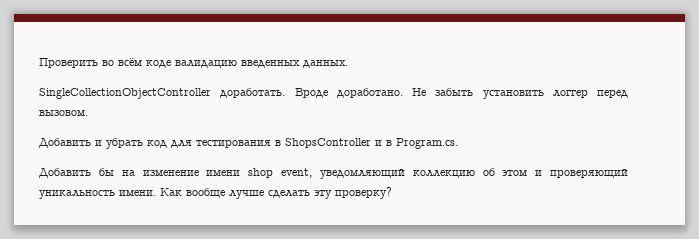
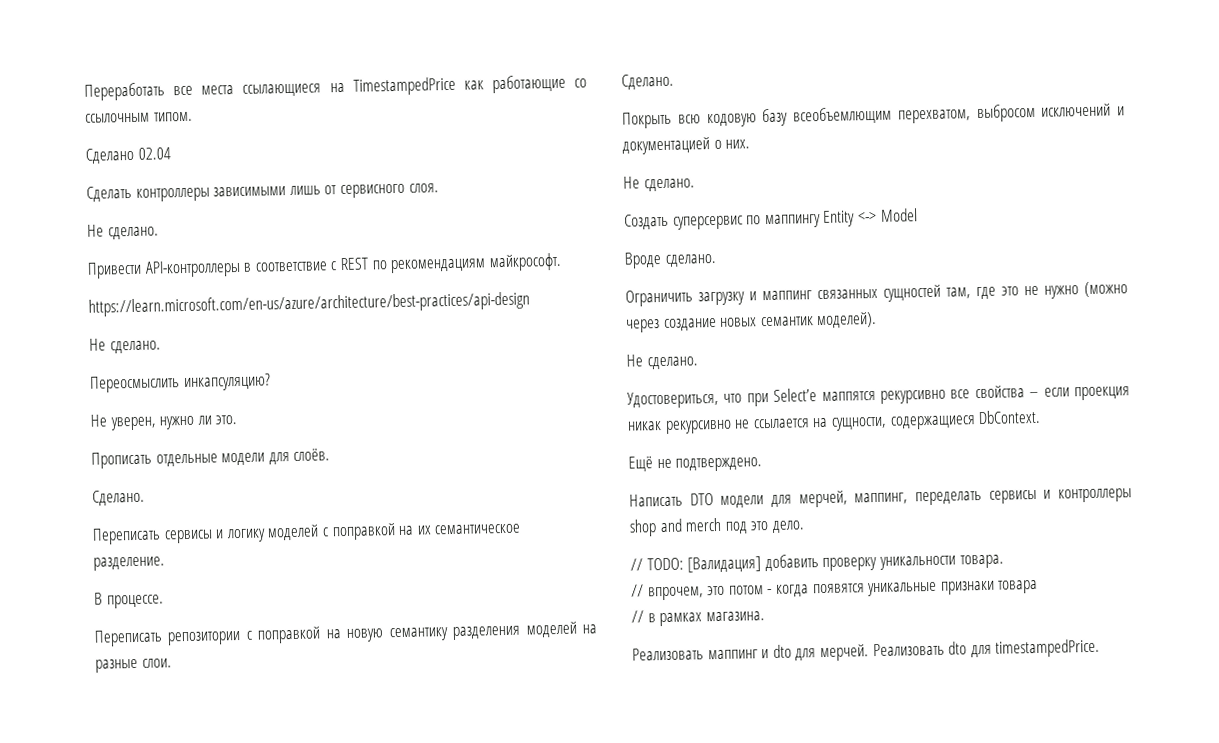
- Проверить во всём коде валидацию введенных данных.
- SingleCollectionObjectController доработать. Вроде доработано. Не забыть установить логгер перед вызовом.
- Добавить и убрать код для тестирования в ShopsController и в Program.cs.
- Добавить бы на изменение имени shop event, уведомляющий коллекцию об этом и проверяющий уникальность имени. Как вообще лучше сделать эту проверку?
+ Переработать все места ссылающиеся на TimestampedPrice как работающие со ссылочным типом.
+ Сделано 02.04
+ Сделать контроллеры зависимыми лишь от сервисного слоя.
+ Не сделано.
+ Привести API-контроллеры в соответствие с REST по рекомендациям майкрософт.
+ https://learn.microsoft.com/en-us/azure/architecture/best-practices/api-design
+ Не сделано.
+ Переосмыслить инкапсуляцию?
+ Не уверен, нужно ли это.
+ Прописать отдельные модели для слоёв.
+ Сделано.
+ Переписать сервисы и логику моделей с поправкой на их семантическое разделение.
+ В процессе.
+ Переписать репозитории с поправкой на новую семантику разделения моделей на разные слои.
+ Сделано.
+ Покрыть всю кодовую базу всеобъемлющим перехватом, выбросом исключений и документацией о них.
+ Не сделано.
+ Создать суперсервис по маппингу Entity <-> Model
+ Вроде сделано.
+ Ограничить загрузку и маппинг связанных сущностей там, где это не нужно (можно через создание новых семантик моделей).
+ Не сделано.
+ Удостовериться, что при Select’е маппятся рекурсивно все свойства – если проекция никак рекурсивно не ссылается на сущности, содержащиеся DbContext.
+ Ещё не подтверждено.
+ Написать DTO модели для мерчей, маппинг, переделать сервисы и контроллеры shop and merch под это дело.
+ // TODO: [Валидация] добавить проверку уникальности товара.
+ // впрочем, это потом - когда появятся уникальные признаки товара
+ // в рамках магазина.
+ Реализовать маппинг и dto для мерчей. Реализовать dto для timestampedPrice.

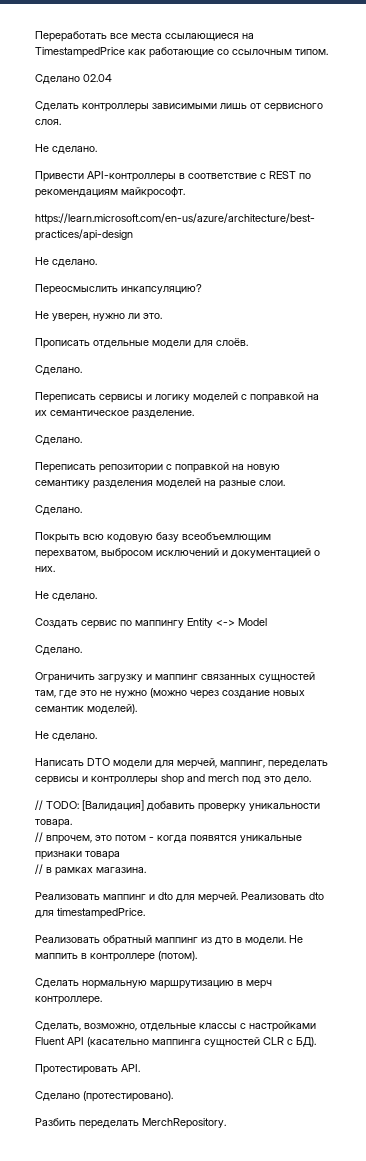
  Переписать сервисы и логику моделей с поправкой на их семантическое разделение.
- В процессе.
+ Сделано.
- Создать суперсервис по маппингу Entity <-> Model
- Вроде сделано.
+ Создать сервис по маппингу Entity <-> Model
+ Сделано.
- Удостовериться, что при Select’е маппятся рекурсивно все свойства – если проекция никак рекурсивно не ссылается на сущности, содержащиеся DbContext.
- Ещё не подтверждено.
+ Реализовать обратный маппинг из дто в модели. Не маппить в контроллере (потом).
+ Сделать нормальную маршрутизацию в мерч контроллере.
+ Сделать, возможно, отдельные классы с настройками Fluent API (касательно маппинга сущностей CLR с БД).
+ Протестировать API.
+ Сделано (протестировано).
+ Разбить переделать MerchRepository.

